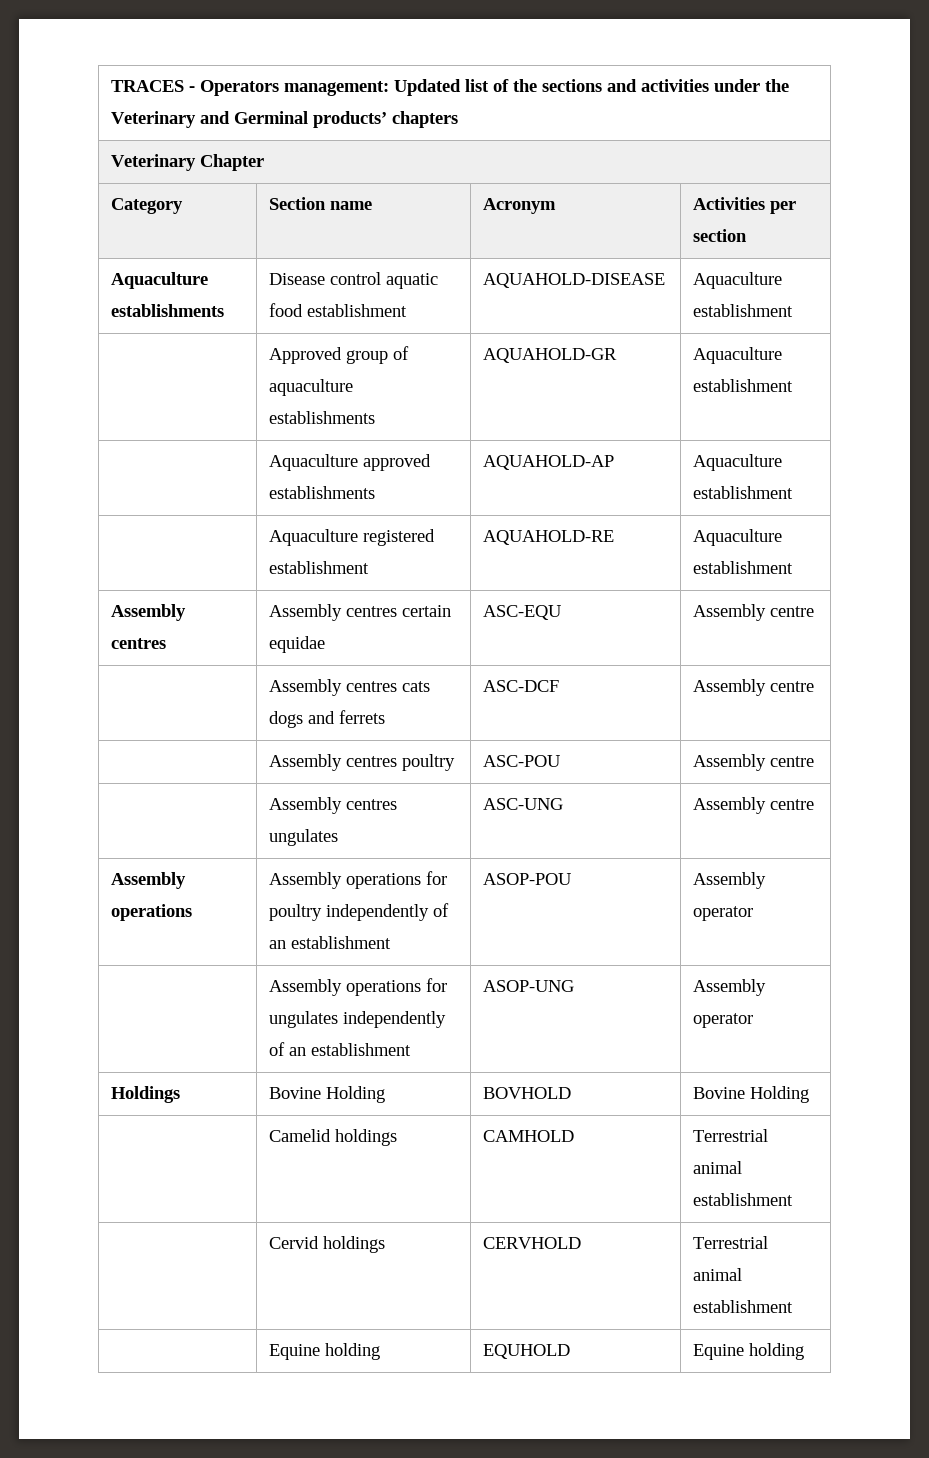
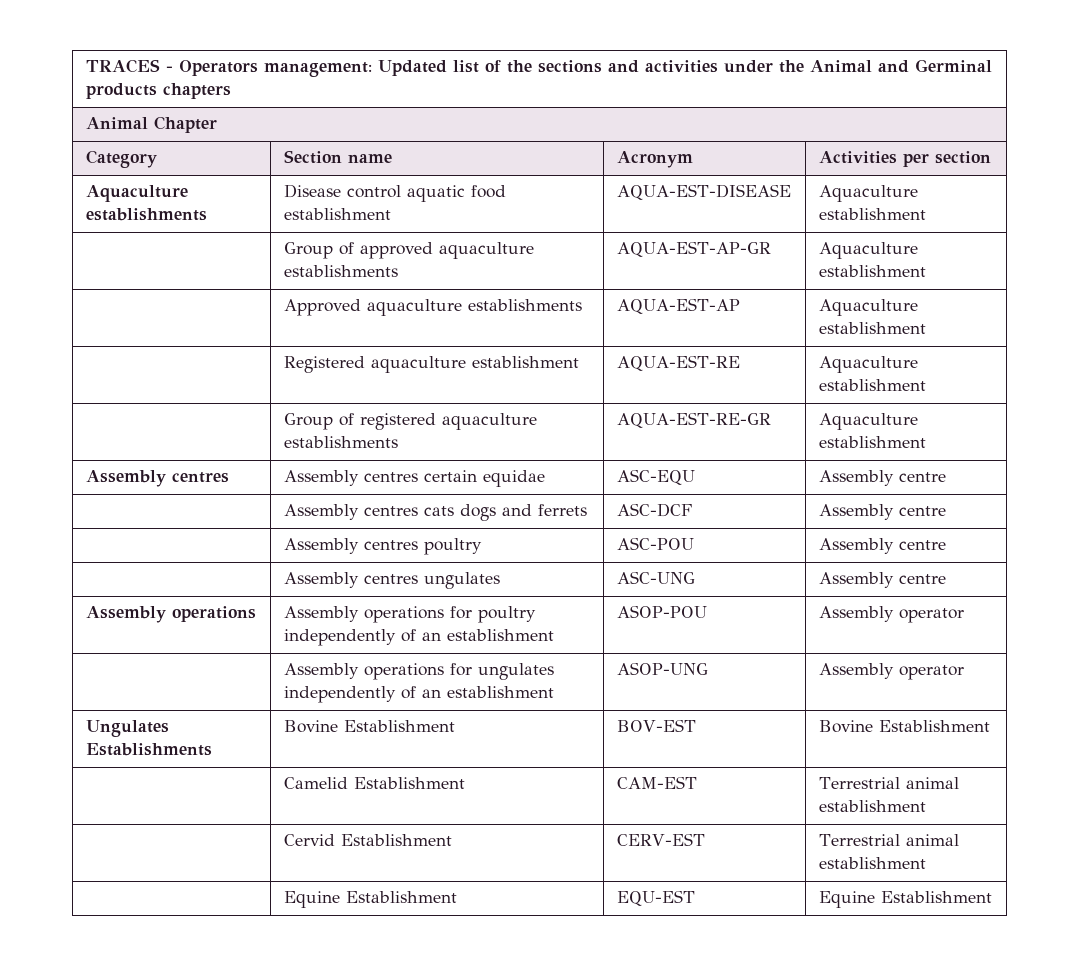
- TRACES - Operators management: Updated list of the sections and activities under the Veterinary and Germinal products’ chapters
+ TRACES - Operators management: Updated list of the sections and activities under the Animal and Germinal products chapters
- Veterinary Chapter
+ Animal Chapter
- Aquaculture establishments | Disease control aquatic food establishment | AQUAHOLD-DISEASE | Aquaculture establishment
+ Aquaculture establishments | Disease control aquatic food establishment | AQUA-EST-DISEASE | Aquaculture establishment
+ | Group of approved aquaculture establishments | AQUA-EST-AP-GR | Aquaculture establishment
- | Approved group of aquaculture establishments | AQUAHOLD-GR | Aquaculture establishment
- | Aquaculture approved establishments | AQUAHOLD-AP | Aquaculture establishment
- | Aquaculture registered establishment | AQUAHOLD-RE | Aquaculture establishment
+ | Approved aquaculture establishments | AQUA-EST-AP | Aquaculture establishment
+ | Registered aquaculture establishment | AQUA-EST-RE | Aquaculture establishment
+ | Group of registered aquaculture establishments | AQUA-EST-RE-GR | Aquaculture establishment
- Holdings | Bovine Holding | BOVHOLD | Bovine Holding
+ Ungulates Establishments | Bovine Establishment | BOV-EST | Bovine Establishment
- | Camelid holdings | CAMHOLD | Terrestrial animal establishment
+ | Camelid Establishment | CAM-EST | Terrestrial animal establishment
- | Cervid holdings | CERVHOLD | Terrestrial animal establishment
+ | Cervid Establishment | CERV-EST | Terrestrial animal establishment
- | Equine holding | EQUHOLD | Equine holding
+ | Equine Establishment | EQU-EST | Equine Establishment

